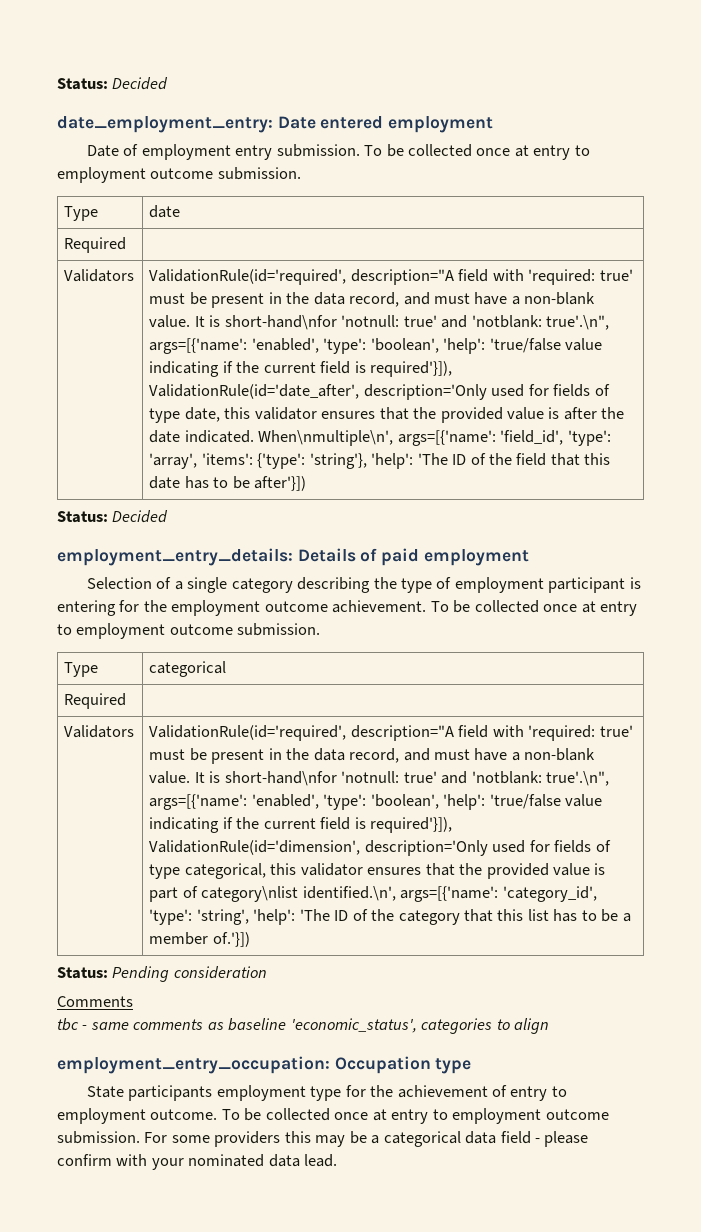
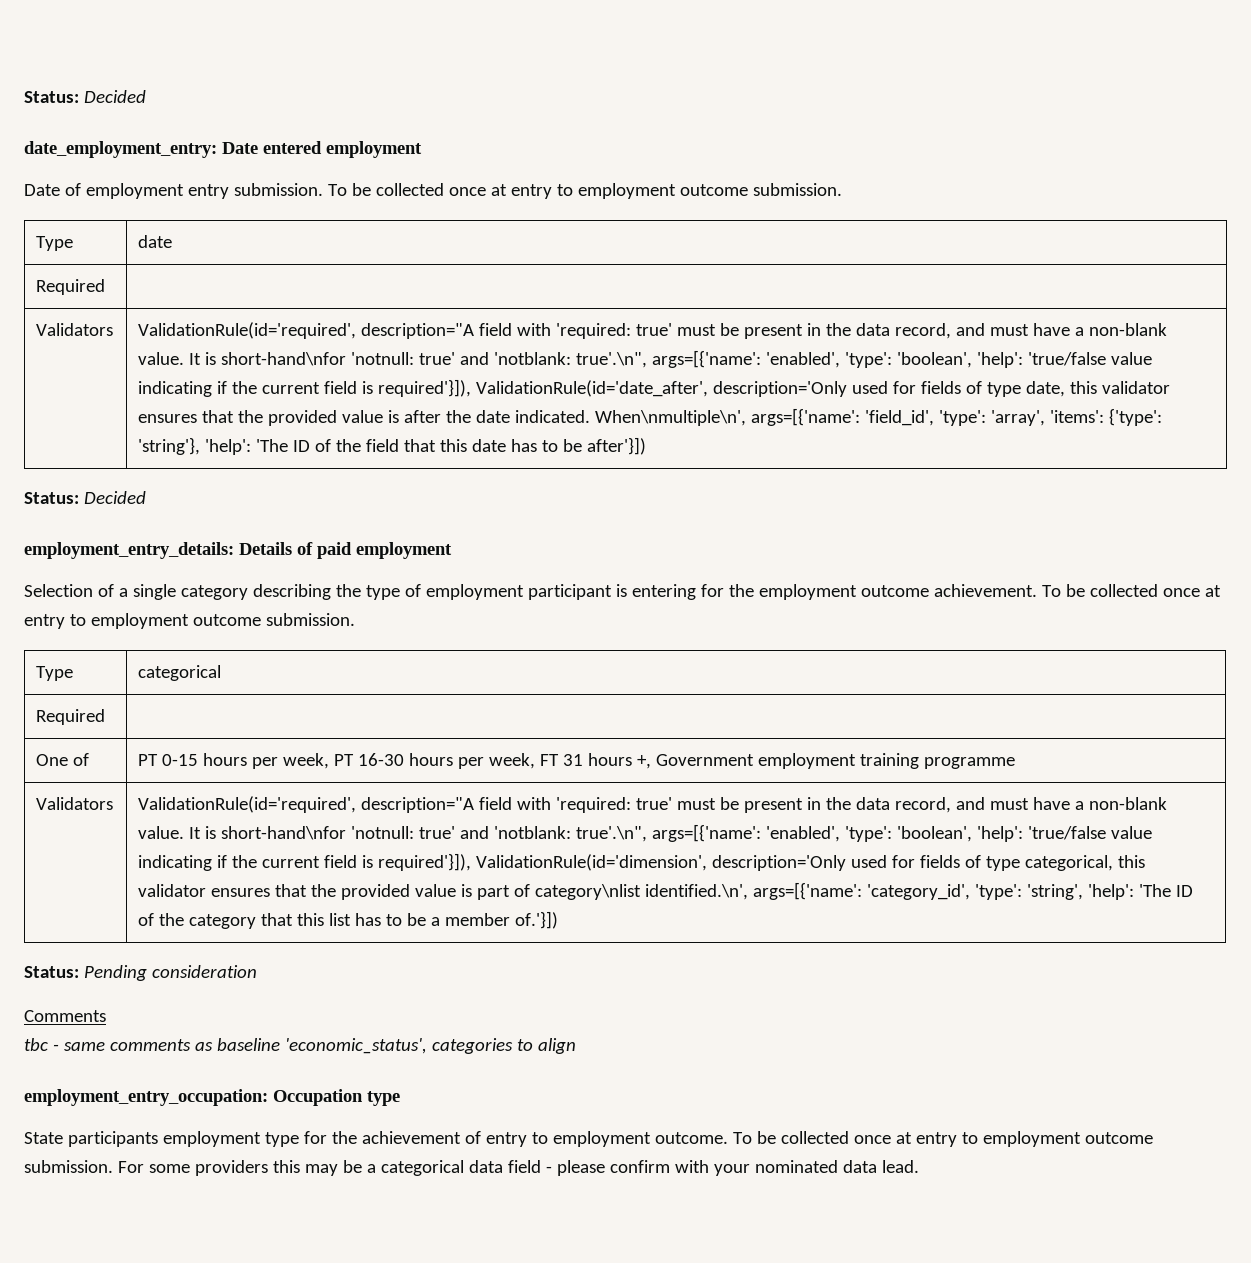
+ One of | PT 0-15 hours per week, PT 16-30 hours per week, FT 31 hours +, Government employment training programme

